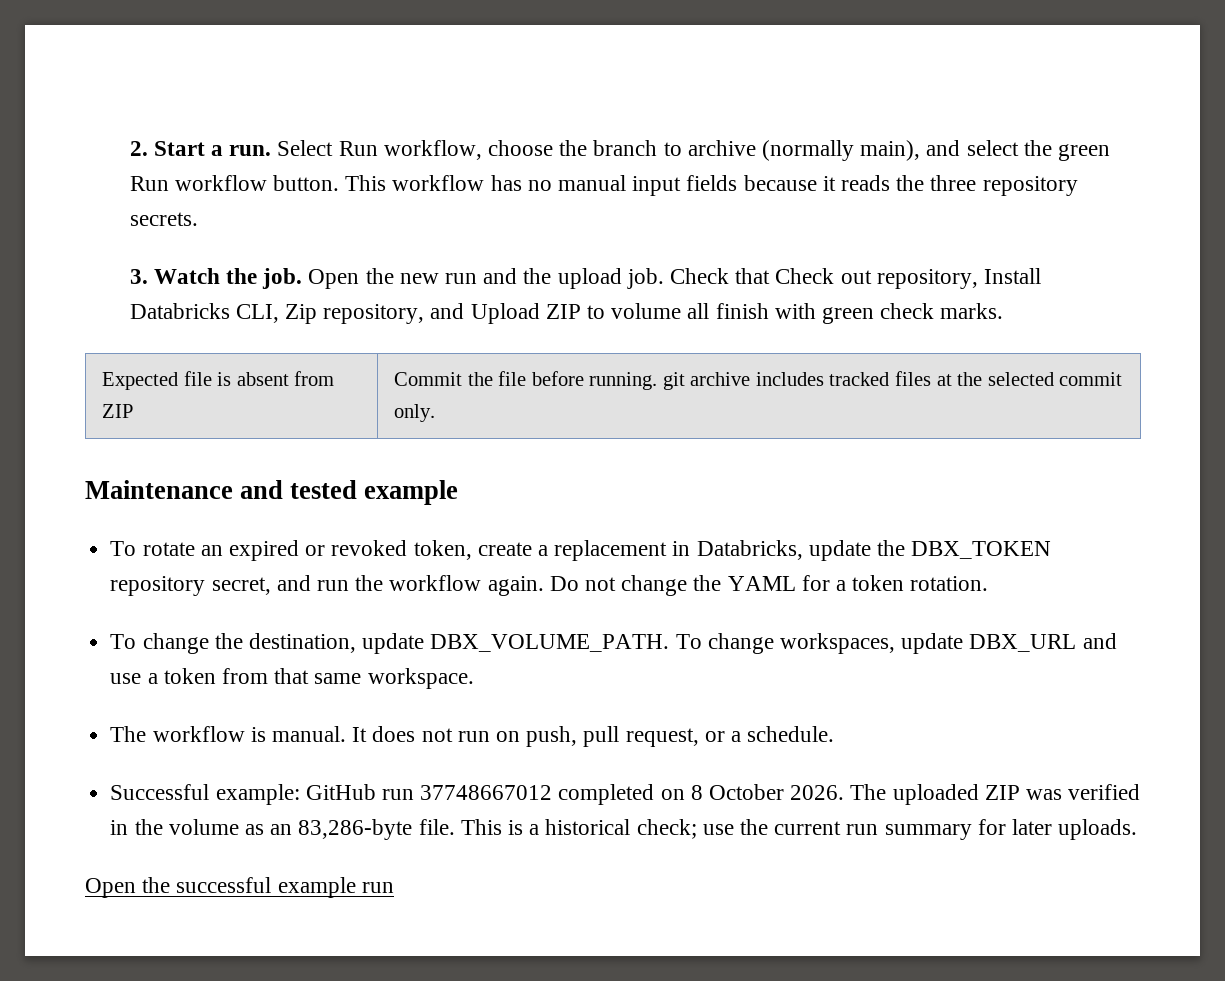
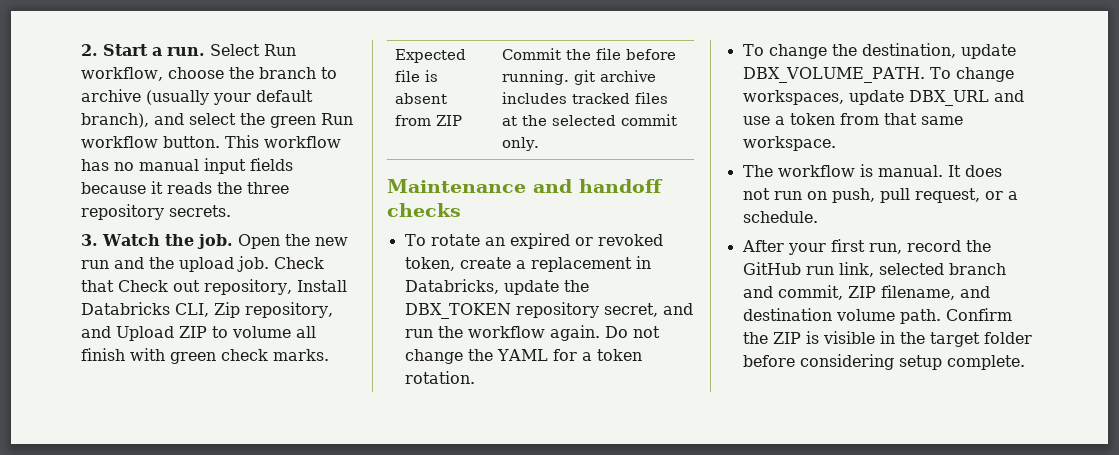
- Select Run workflow, choose the branch to archive (normally main), and select the green Run workflow button.
+ Select Run workflow, choose the branch to archive (usually your default branch), and select the green Run workflow button.
- Maintenance and tested example
+ Maintenance and handoff checks
- Successful example: GitHub run 37748667012 completed on 8 October 2026. The uploaded ZIP was verified in the volume as an 83,286-byte file. This is a historical check; use the current run summary for later uploads.
- Open the successful example run
+ After your first run, record the GitHub run link, selected branch and commit, ZIP filename, and destination volume path. Confirm the ZIP is visible in the target folder before considering setup complete.

